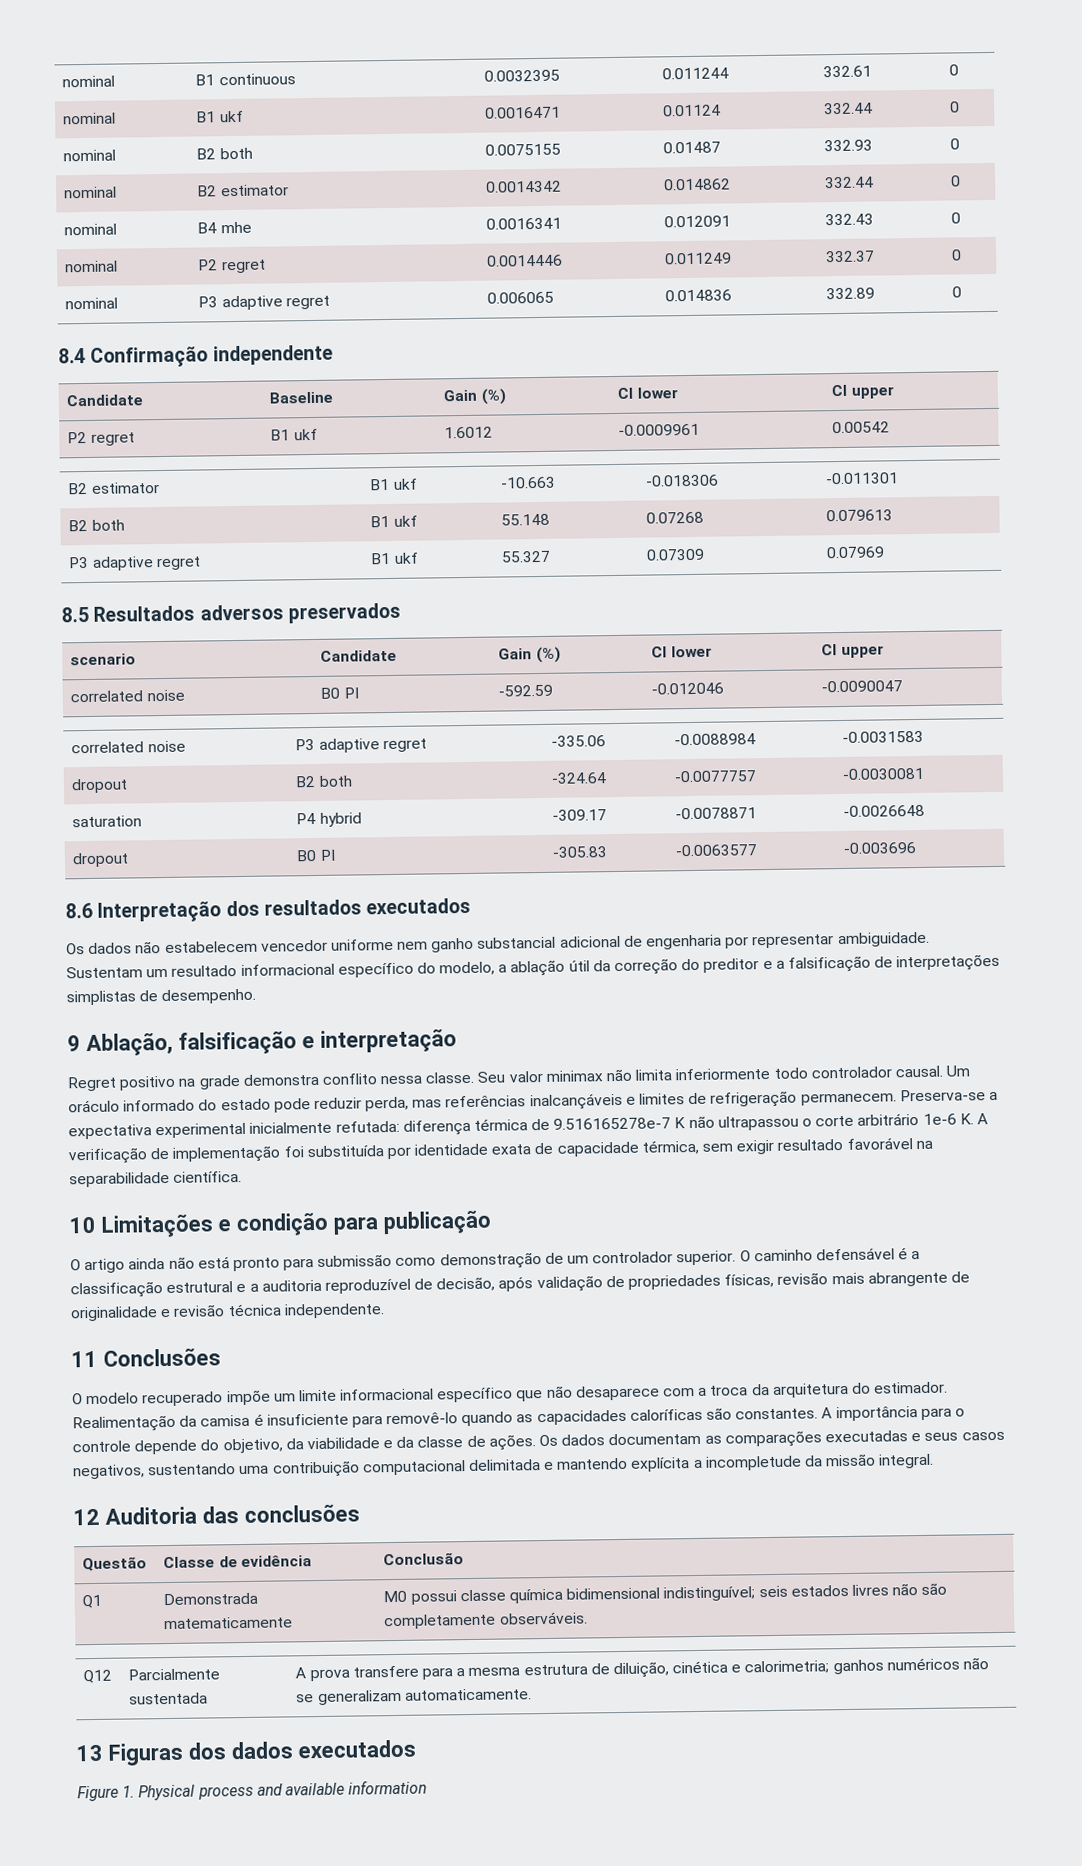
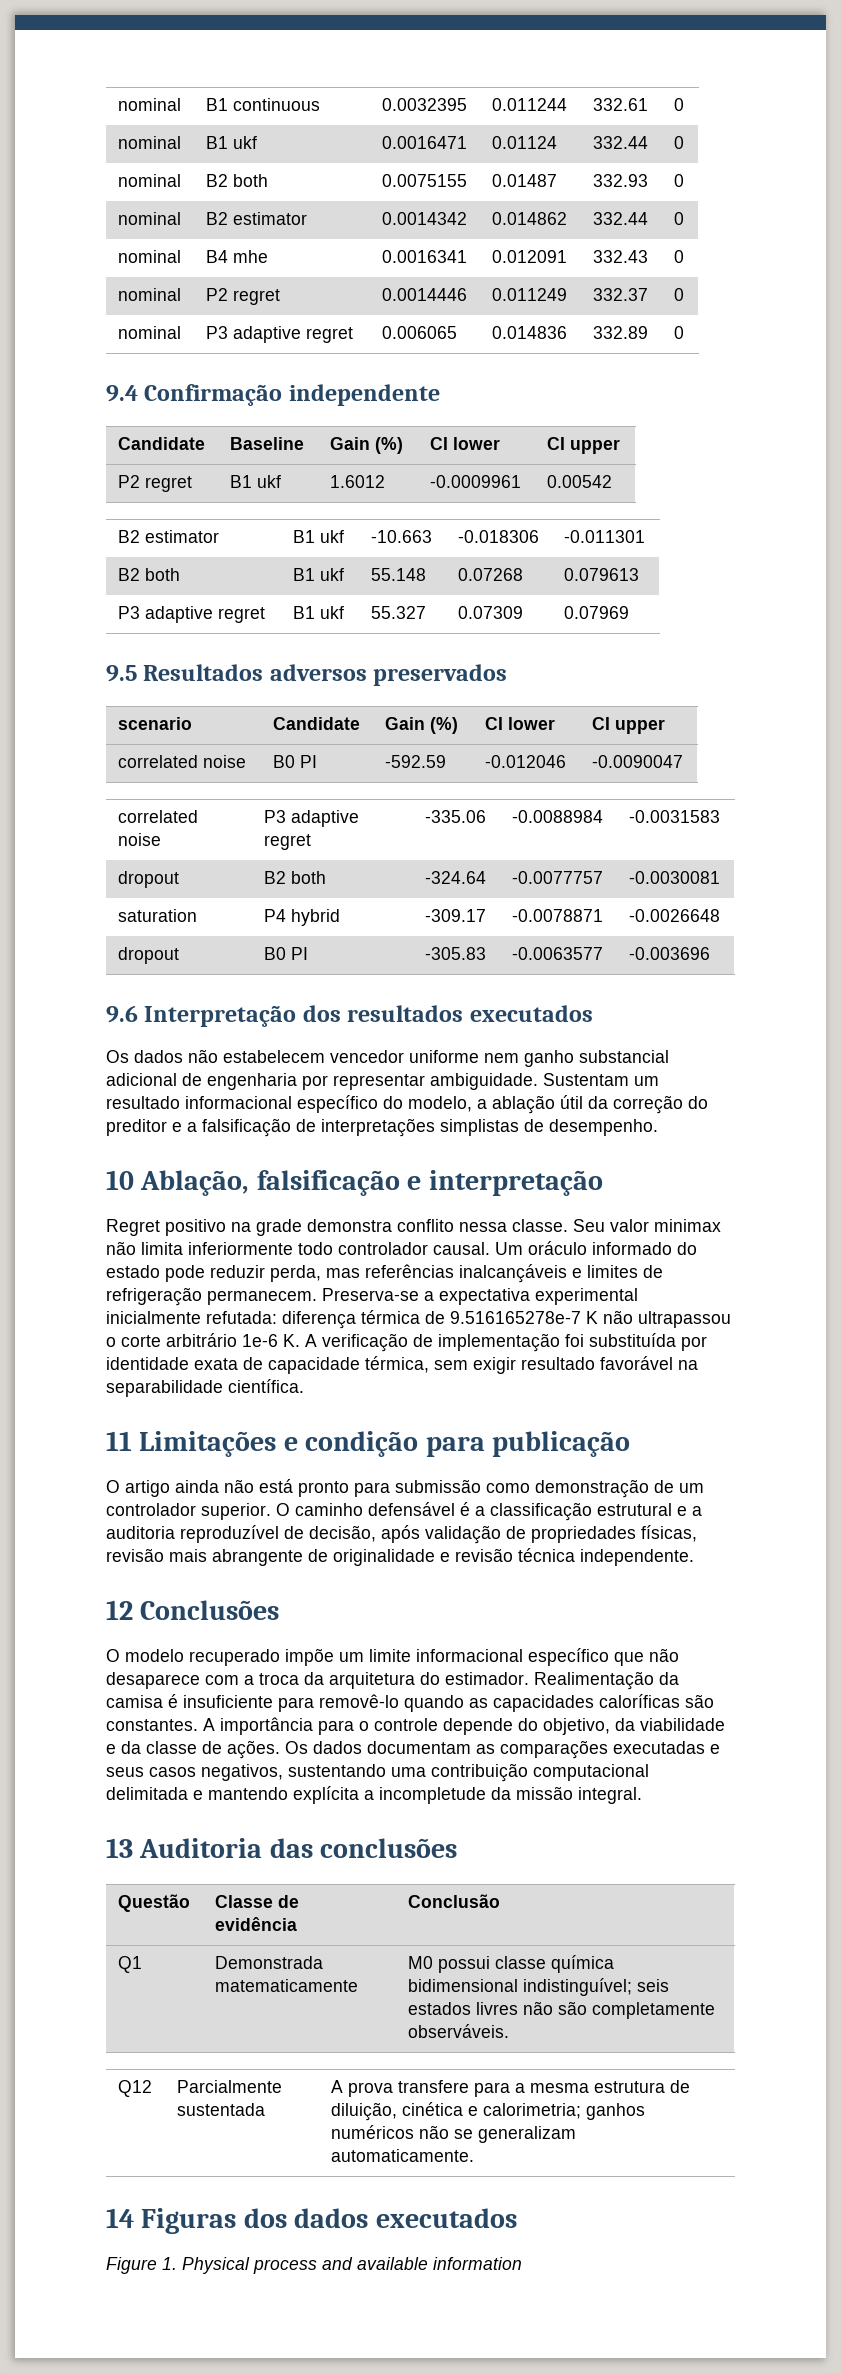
- 8.4 Confirmação independente
+ 9.4 Confirmação independente
- 8.5 Resultados adversos preservados
+ 9.5 Resultados adversos preservados
- 8.6 Interpretação dos resultados executados
+ 9.6 Interpretação dos resultados executados
- 9 Ablação, falsificação e interpretação
+ 10 Ablação, falsificação e interpretação
- 10 Limitações e condição para publicação
+ 11 Limitações e condição para publicação
- 11 Conclusões
+ 12 Conclusões
- 12 Auditoria das conclusões
+ 13 Auditoria das conclusões
- 13 Figuras dos dados executados
+ 14 Figuras dos dados executados

